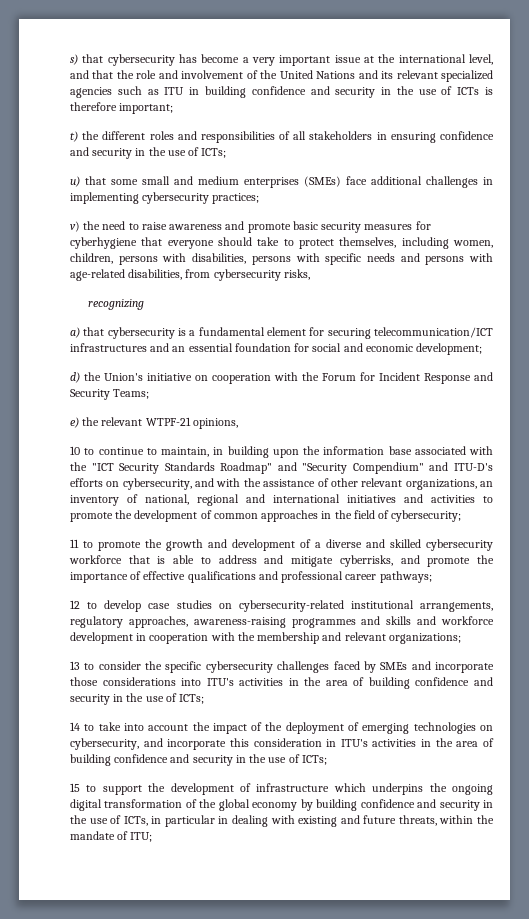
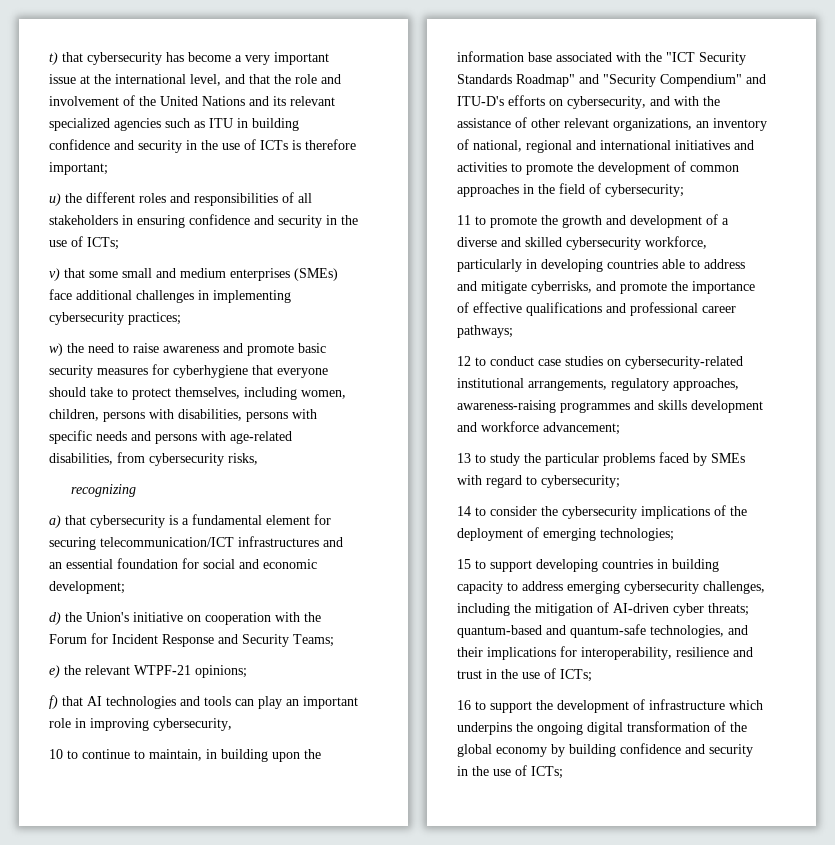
- s) that cybersecurity has become a very important issue at the international level, and that the role and involvement of the United Nations and its relevant specialized agencies such as ITU in building confidence and security in the use of ICTs is therefore important;
+ t) that cybersecurity has become a very important issue at the international level, and that the role and involvement of the United Nations and its relevant specialized agencies such as ITU in building confidence and security in the use of ICTs is therefore important;
- t) the different roles and responsibilities of all stakeholders in ensuring confidence and security in the use of ICTs;
+ u) the different roles and responsibilities of all stakeholders in ensuring confidence and security in the use of ICTs;
- u) that some small and medium enterprises (SMEs) face additional challenges in implementing cybersecurity practices;
+ v) that some small and medium enterprises (SMEs) face additional challenges in implementing cybersecurity practices;
- v) the need to raise awareness and promote basic security measures for cyberhygiene that everyone should take to protect themselves, including women, children, persons with disabilities, persons with specific needs and persons with age-related disabilities, from cybersecurity risks,
+ w) the need to raise awareness and promote basic security measures for cyberhygiene that everyone should take to protect themselves, including women, children, persons with disabilities, persons with specific needs and persons with age-related disabilities, from cybersecurity risks,
- e) the relevant WTPF-21 opinions,
+ e) the relevant WTPF-21 opinions;
+ f) that AI technologies and tools can play an important role in improving cybersecurity,
- 11 to promote the growth and development of a diverse and skilled cybersecurity workforce that is able to address and mitigate cyberrisks, and promote the importance of effective qualifications and professional career pathways;
+ 11 to promote the growth and development of a diverse and skilled cybersecurity workforce, particularly in developing countries able to address and mitigate cyberrisks, and promote the importance of effective qualifications and professional career pathways;
- 12 to develop case studies on cybersecurity-related institutional arrangements, regulatory approaches, awareness-raising programmes and skills and workforce development in cooperation with the membership and relevant organizations;
- 13 to consider the specific cybersecurity challenges faced by SMEs and incorporate those considerations into ITU's activities in the area of building confidence and security in the use of ICTs;
- 14 to take into account the impact of the deployment of emerging technologies on cybersecurity, and incorporate this consideration in ITU's activities in the area of building confidence and security in the use of ICTs;
- 15 to support the development of infrastructure which underpins the ongoing digital transformation of the global economy by building confidence and security in the use of ICTs, in particular in dealing with existing and future threats, within the mandate of ITU;
+ 12 to conduct case studies on cybersecurity-related institutional arrangements, regulatory approaches, awareness-raising programmes and skills development and workforce advancement;
+ 13 to study the particular problems faced by SMEs with regard to cybersecurity;
+ 14 to consider the cybersecurity implications of the deployment of emerging technologies;
+ 15 to support developing countries in building capacity to address emerging cybersecurity challenges, including the mitigation of AI-driven cyber threats; quantum-based and quantum-safe technologies, and their implications for interoperability, resilience and trust in the use of ICTs;
+ 16 to support the development of infrastructure which underpins the ongoing digital transformation of the global economy by building confidence and security in the use of ICTs;

